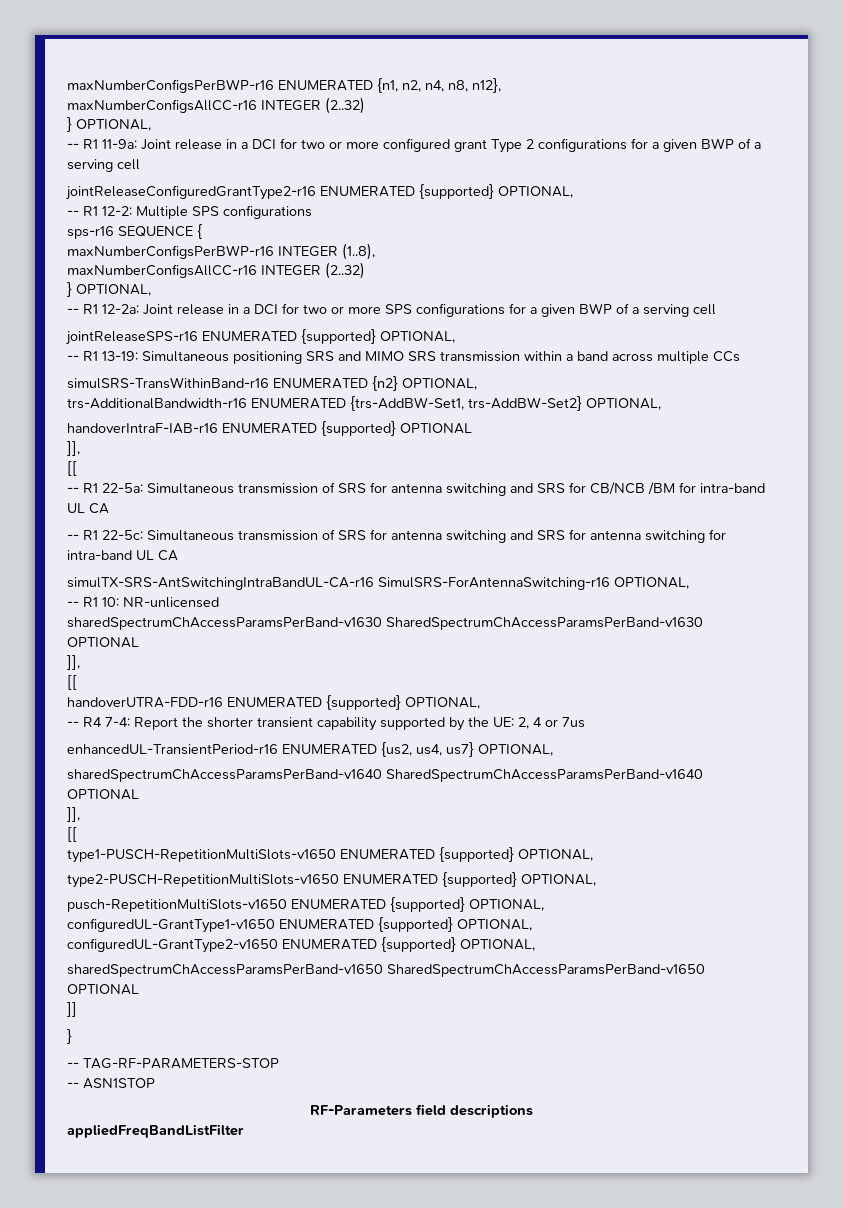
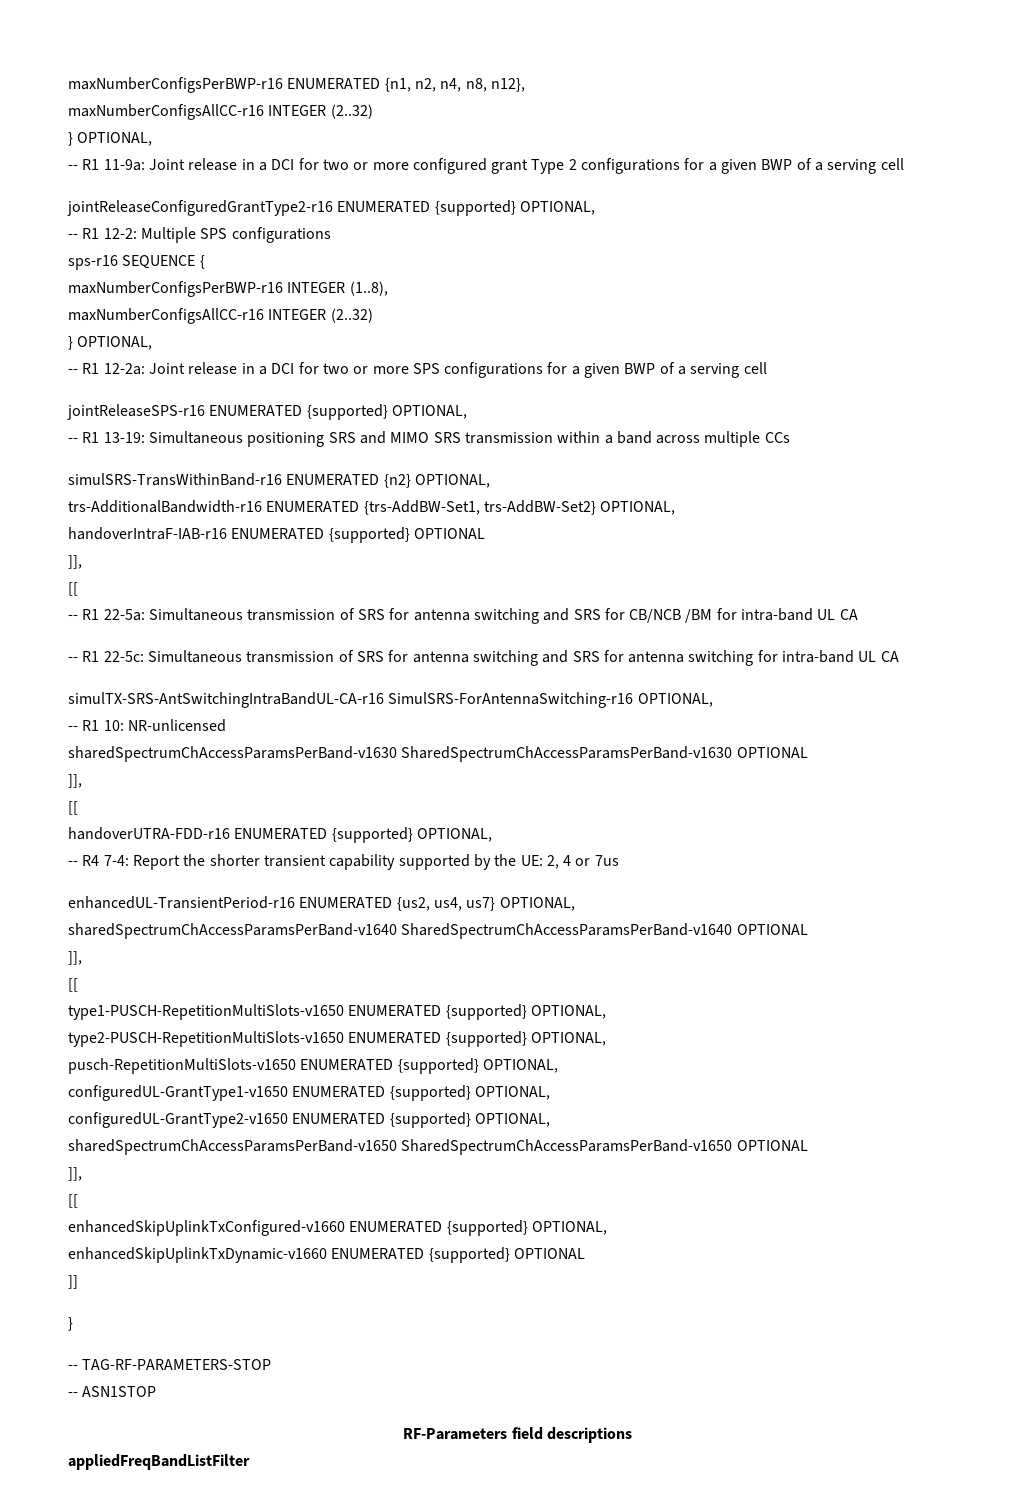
  sharedSpectrumChAccessParamsPerBand-v1650 SharedSpectrumChAccessParamsPerBand-v1650 OPTIONAL
+ ]],
+ [[
+ enhancedSkipUplinkTxConfigured-v1660 ENUMERATED {supported} OPTIONAL,
+ enhancedSkipUplinkTxDynamic-v1660 ENUMERATED {supported} OPTIONAL

